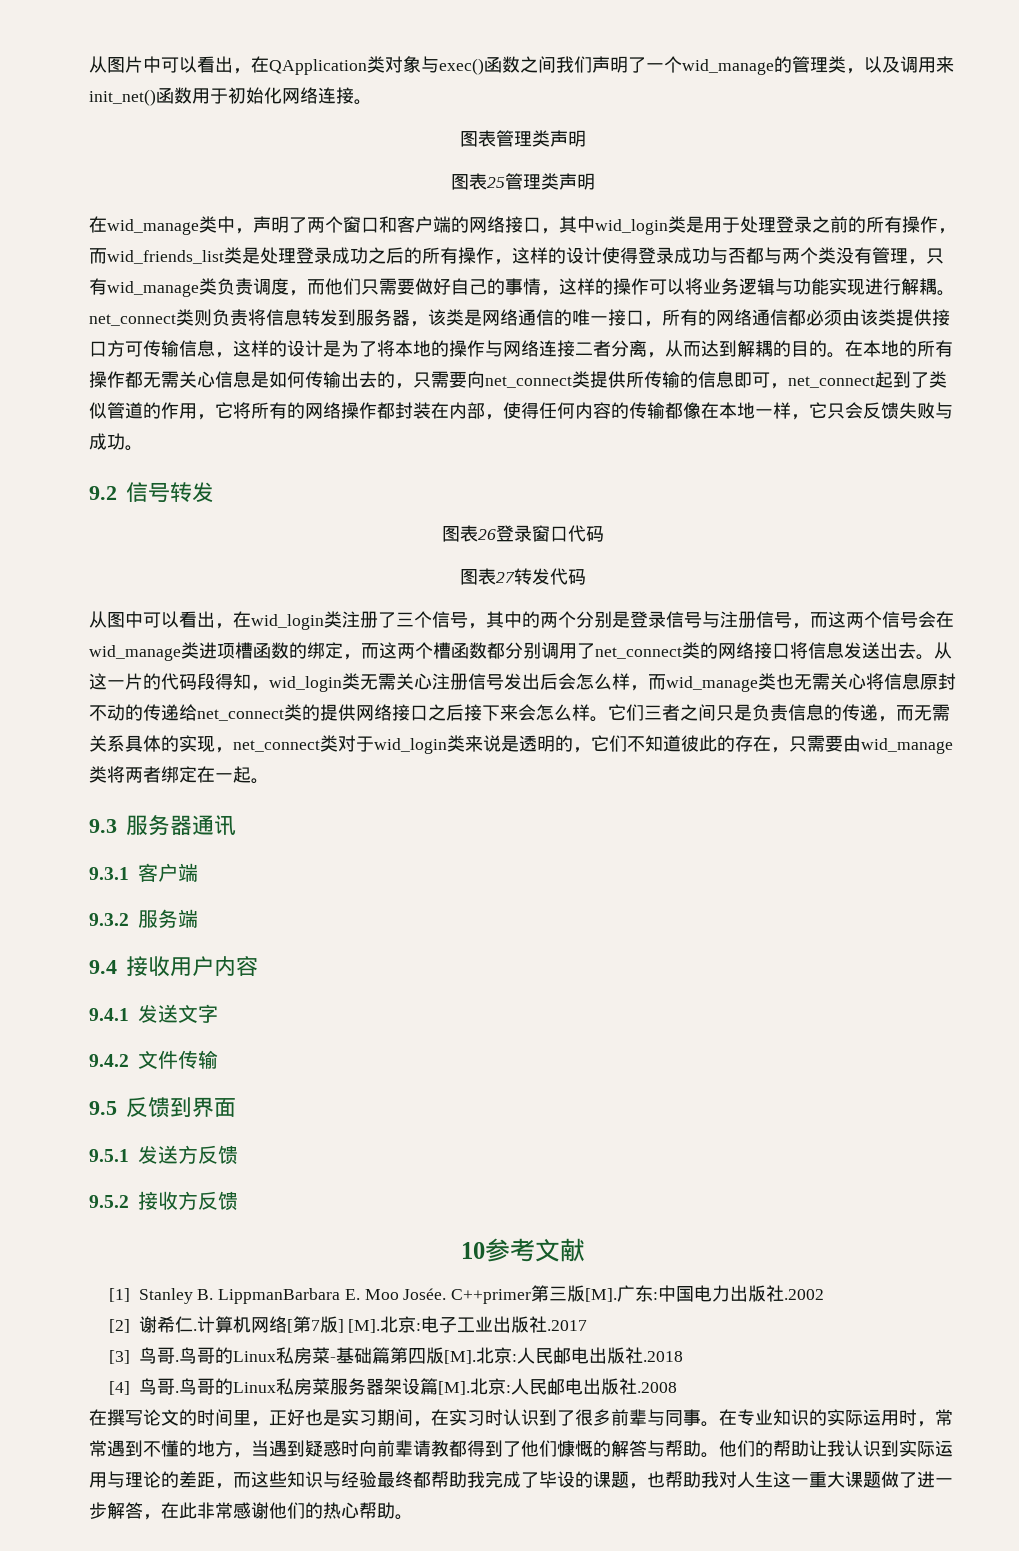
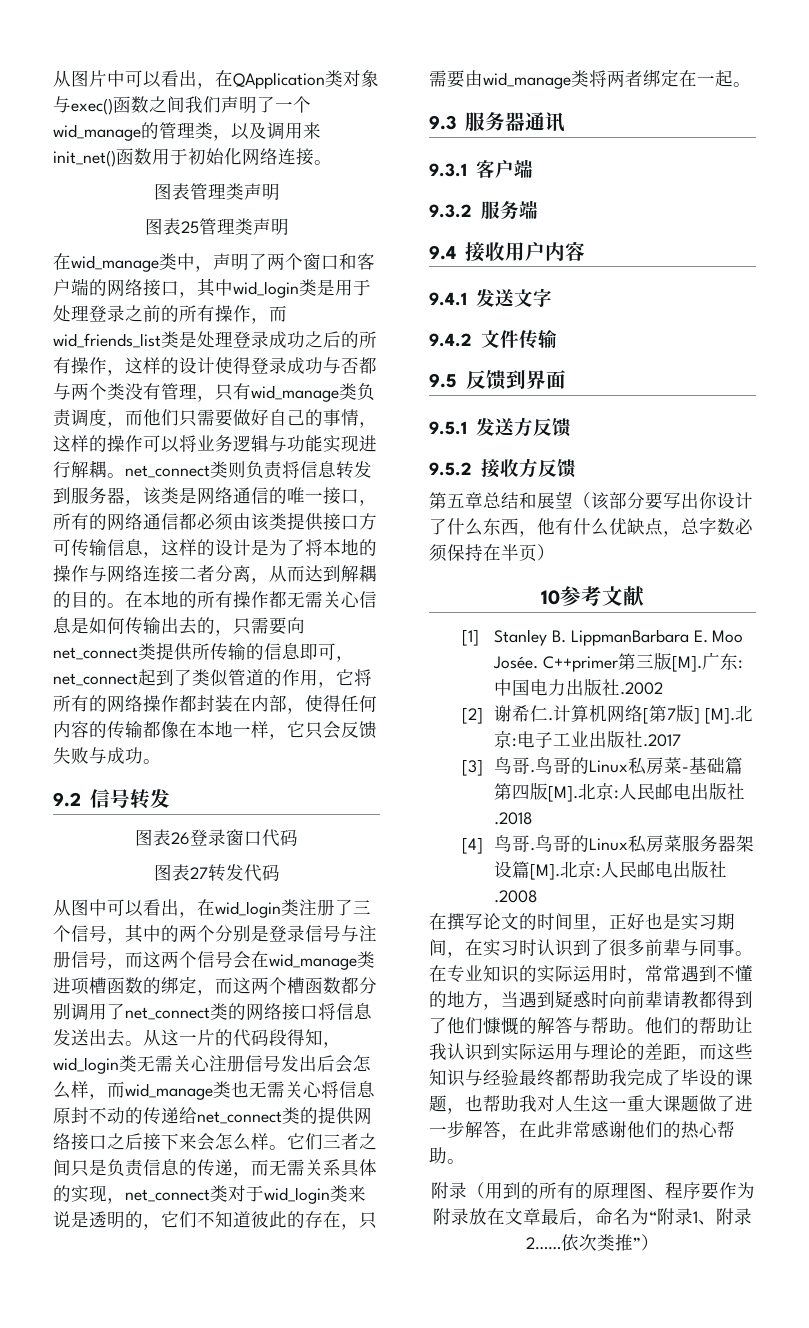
+ 第五章总结和展望（该部分要写出你设计了什么东西，他有什么优缺点，总字数必须保持在半页）
+ 附录（用到的所有的原理图、程序要作为附录放在文章最后，命名为“附录1、附录2……依次类推”）

